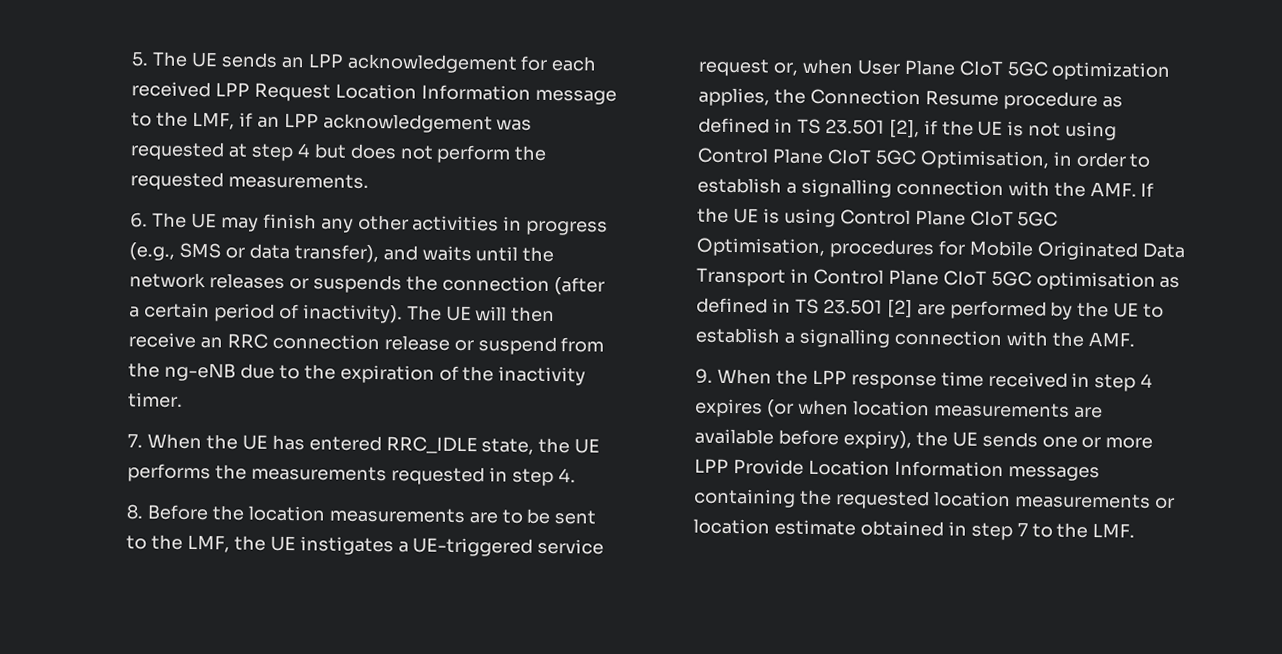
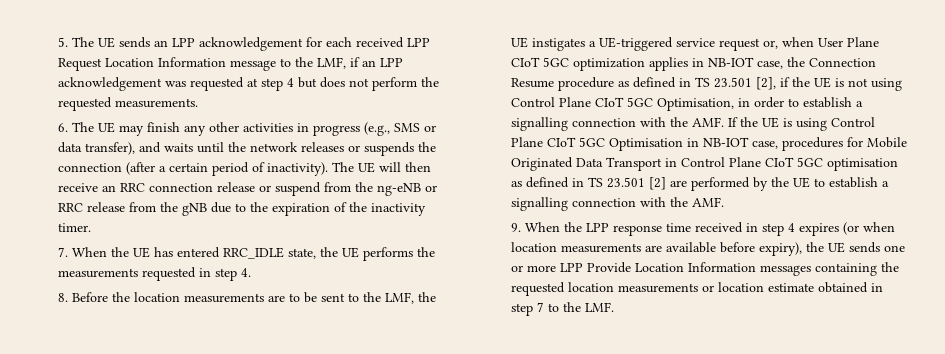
- The UE will then receive an RRC connection release or suspend from the ng-eNB due to the expiration of the inactivity timer.
+ The UE will then receive an RRC connection release or suspend from the ng-eNB or RRC release from the gNB due to the expiration of the inactivity timer.
- 8. Before the location measurements are to be sent to the LMF, the UE instigates a UE-triggered service request or, when User Plane CIoT 5GC optimization applies, the Connection Resume procedure as defined in TS 23.501 [2], if the UE is not using Control Plane CIoT 5GC Optimisation, in order to establish a signalling connection with the AMF. If the UE is using Control Plane CIoT 5GC Optimisation, procedures for Mobile Originated Data Transport in Control Plane CIoT 5GC optimisation as defined in TS 23.501 [2] are performed by the UE to establish a signalling connection with the AMF.
+ 8. Before the location measurements are to be sent to the LMF, the UE instigates a UE-triggered service request or, when User Plane CIoT 5GC optimization applies in NB-IOT case, the Connection Resume procedure as defined in TS 23.501 [2], if the UE is not using Control Plane CIoT 5GC Optimisation, in order to establish a signalling connection with the AMF. If the UE is using Control Plane CIoT 5GC Optimisation in NB-IOT case, procedures for Mobile Originated Data Transport in Control Plane CIoT 5GC optimisation as defined in TS 23.501 [2] are performed by the UE to establish a signalling connection with the AMF.

